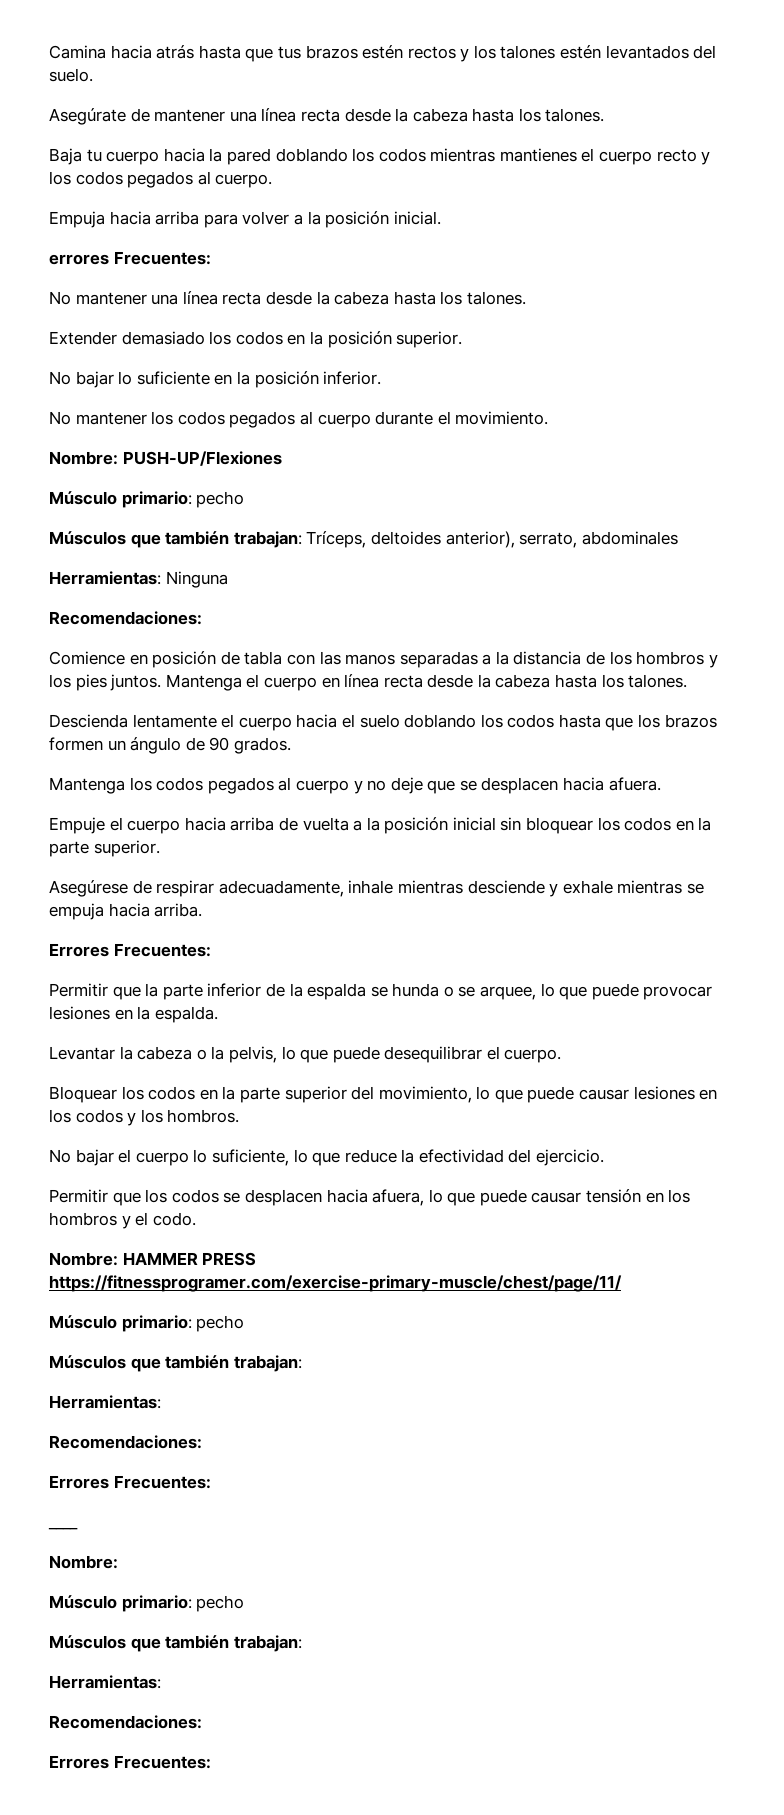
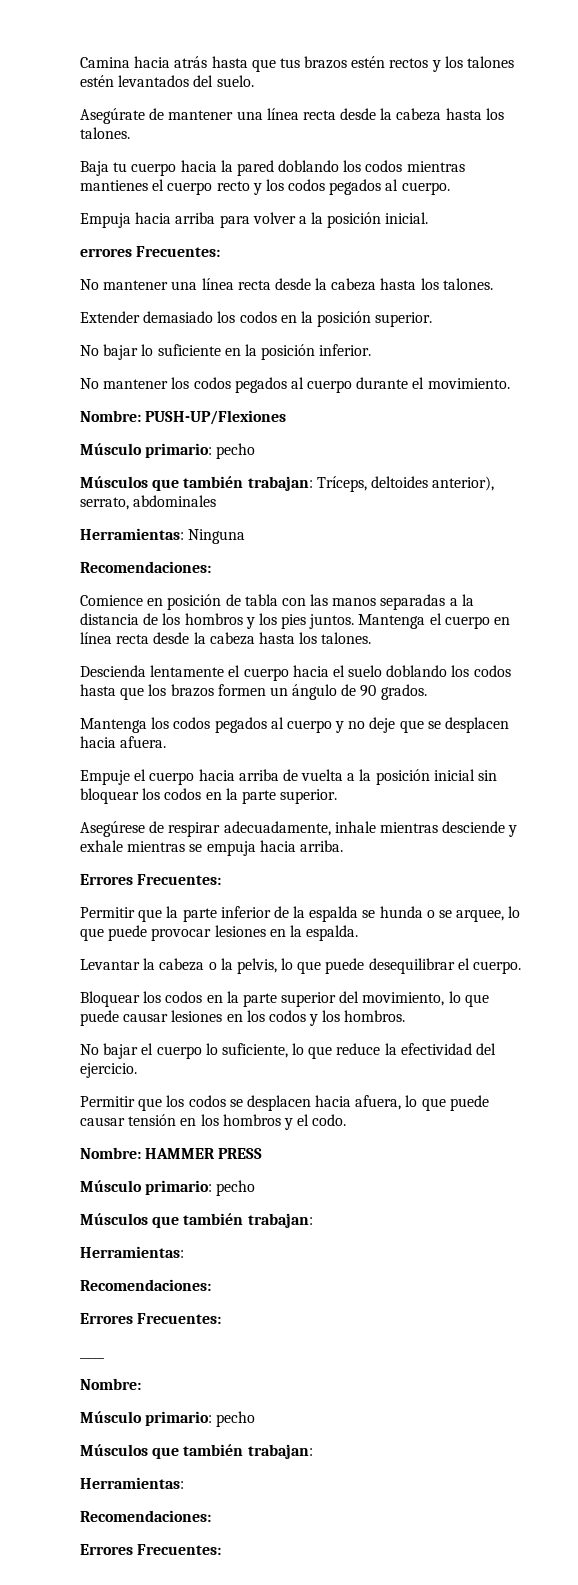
- Nombre: HAMMER PRESS https://fitnessprogramer.com/exercise-primary-muscle/chest/page/11/
+ Nombre: HAMMER PRESS

